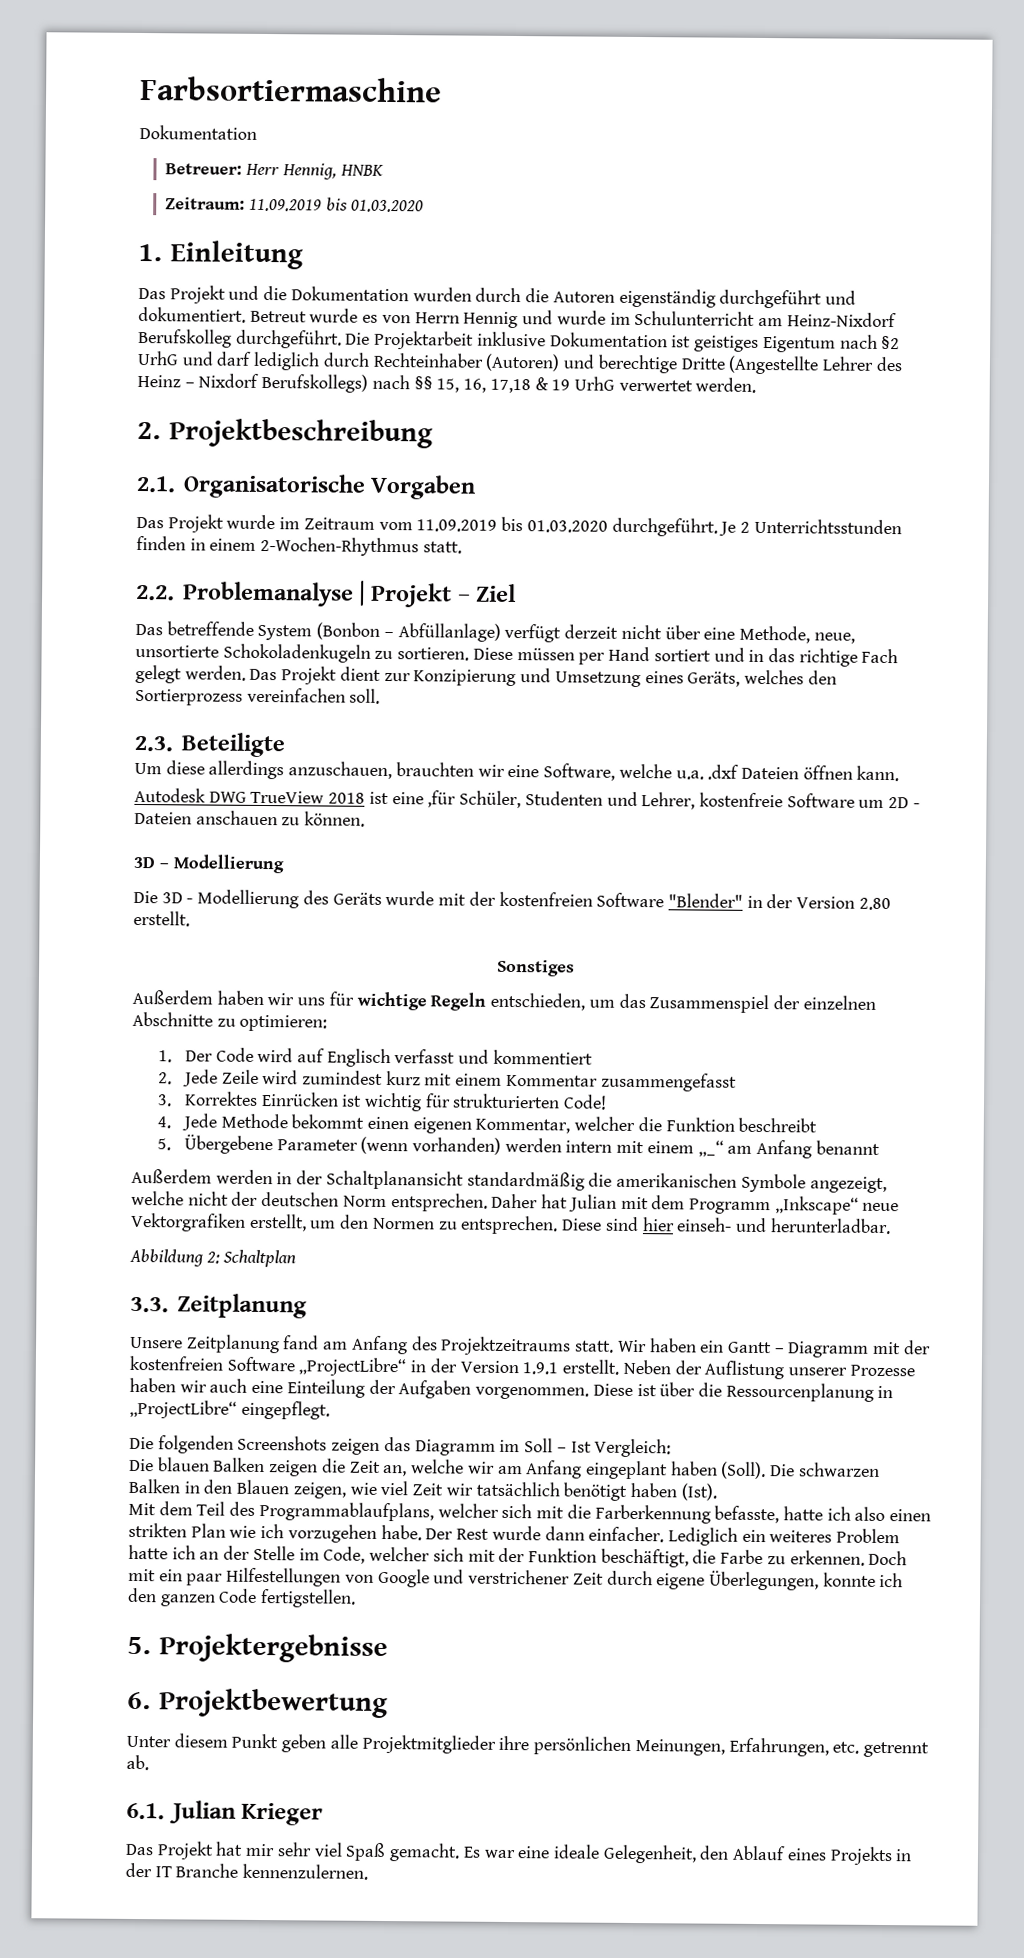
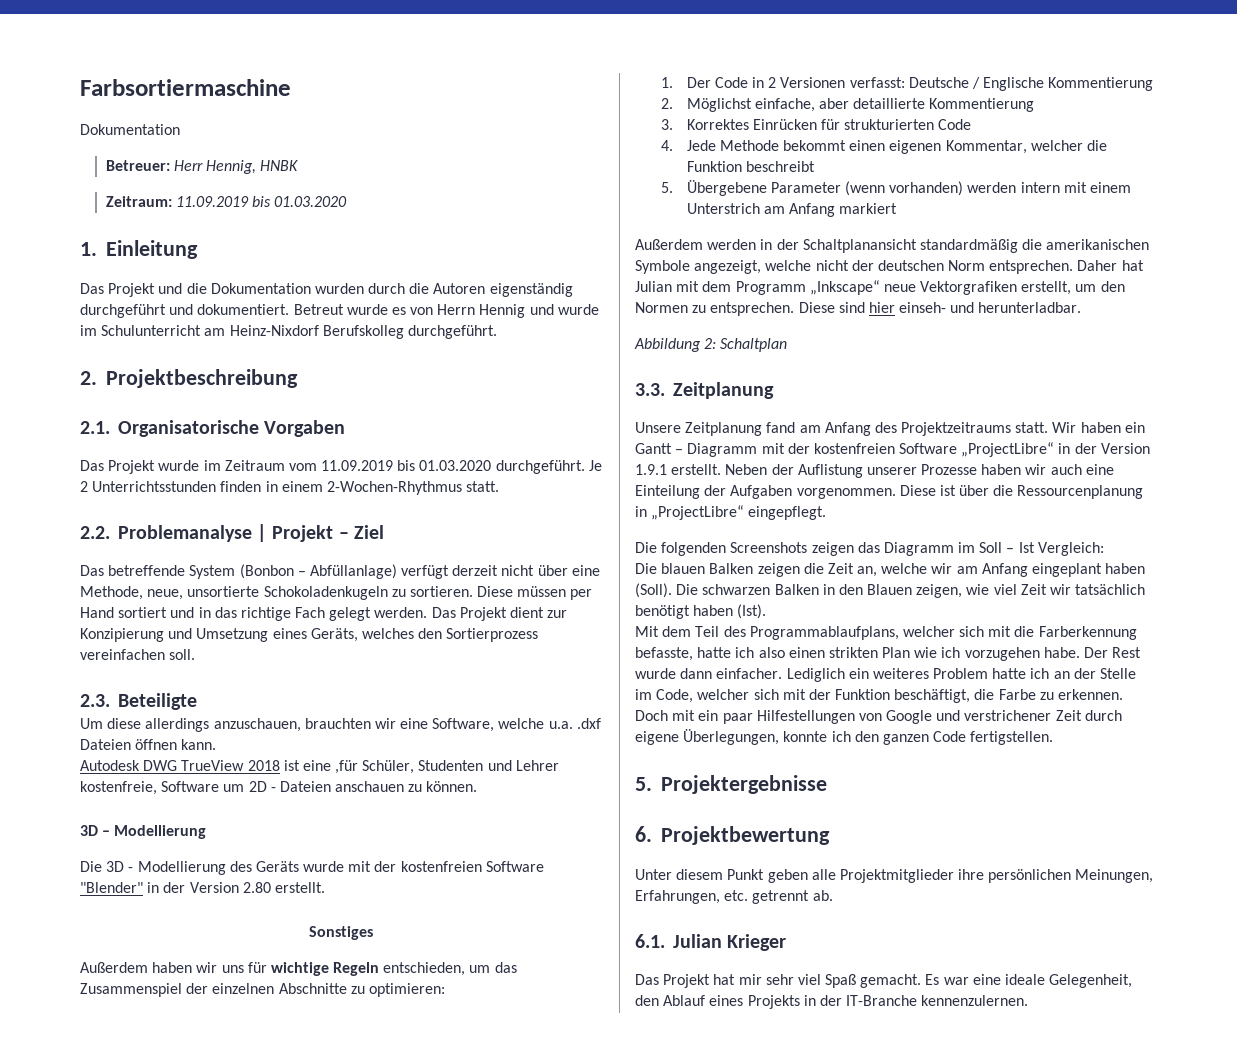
- Die Projektarbeit inklusive Dokumentation ist geistiges Eigentum nach §2 UrhG und darf lediglich durch Rechteinhaber (Autoren) und berechtige Dritte (Angestellte Lehrer des Heinz – Nixdorf Berufskollegs) nach §§ 15, 16, 17,18 & 19 UrhG verwertet werden.
- Autodesk DWG TrueView 2018 ist eine ,für Schüler, Studenten und Lehrer, kostenfreie Software um 2D - Dateien anschauen zu können.
+ Autodesk DWG TrueView 2018 ist eine ,für Schüler, Studenten und Lehrer kostenfreie, Software um 2D - Dateien anschauen zu können.
- 1. Der Code wird auf Englisch verfasst und kommentiert
- 2. Jede Zeile wird zumindest kurz mit einem Kommentar zusammengefasst
+ 1. Der Code in 2 Versionen verfasst: Deutsche / Englische Kommentierung
+ 2. Möglichst einfache, aber detaillierte Kommentierung
- 3. Korrektes Einrücken ist wichtig für strukturierten Code!
+ 3. Korrektes Einrücken für strukturierten Code
- 5. Übergebene Parameter (wenn vorhanden) werden intern mit einem „_“ am Anfang benannt
+ 5. Übergebene Parameter (wenn vorhanden) werden intern mit einem Unterstrich am Anfang markiert
- Es war eine ideale Gelegenheit, den Ablauf eines Projekts in der IT Branche kennenzulernen.
+ Es war eine ideale Gelegenheit, den Ablauf eines Projekts in der IT-Branche kennenzulernen.

